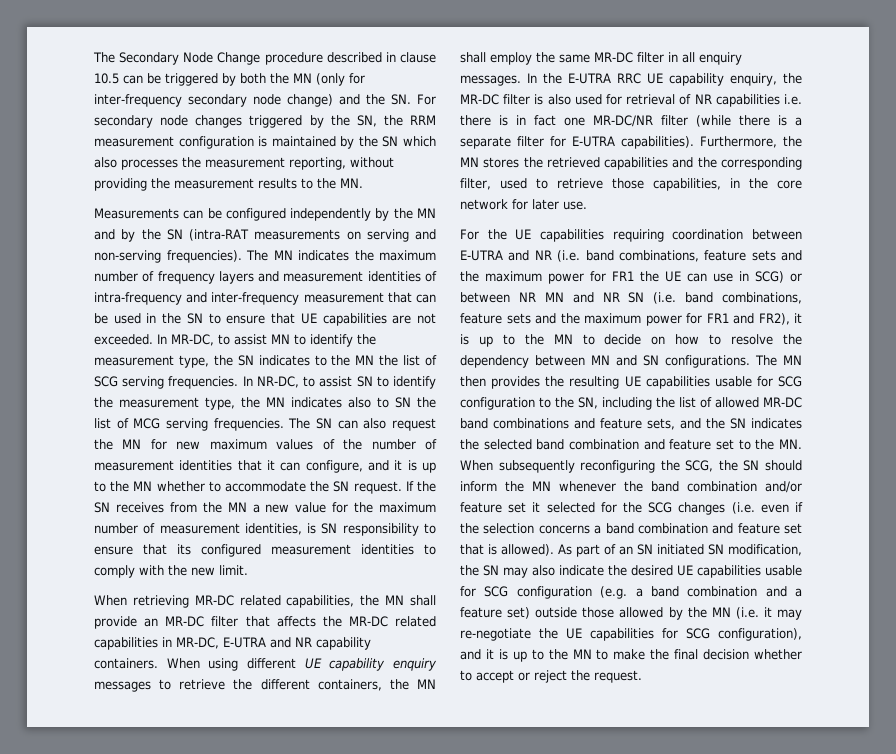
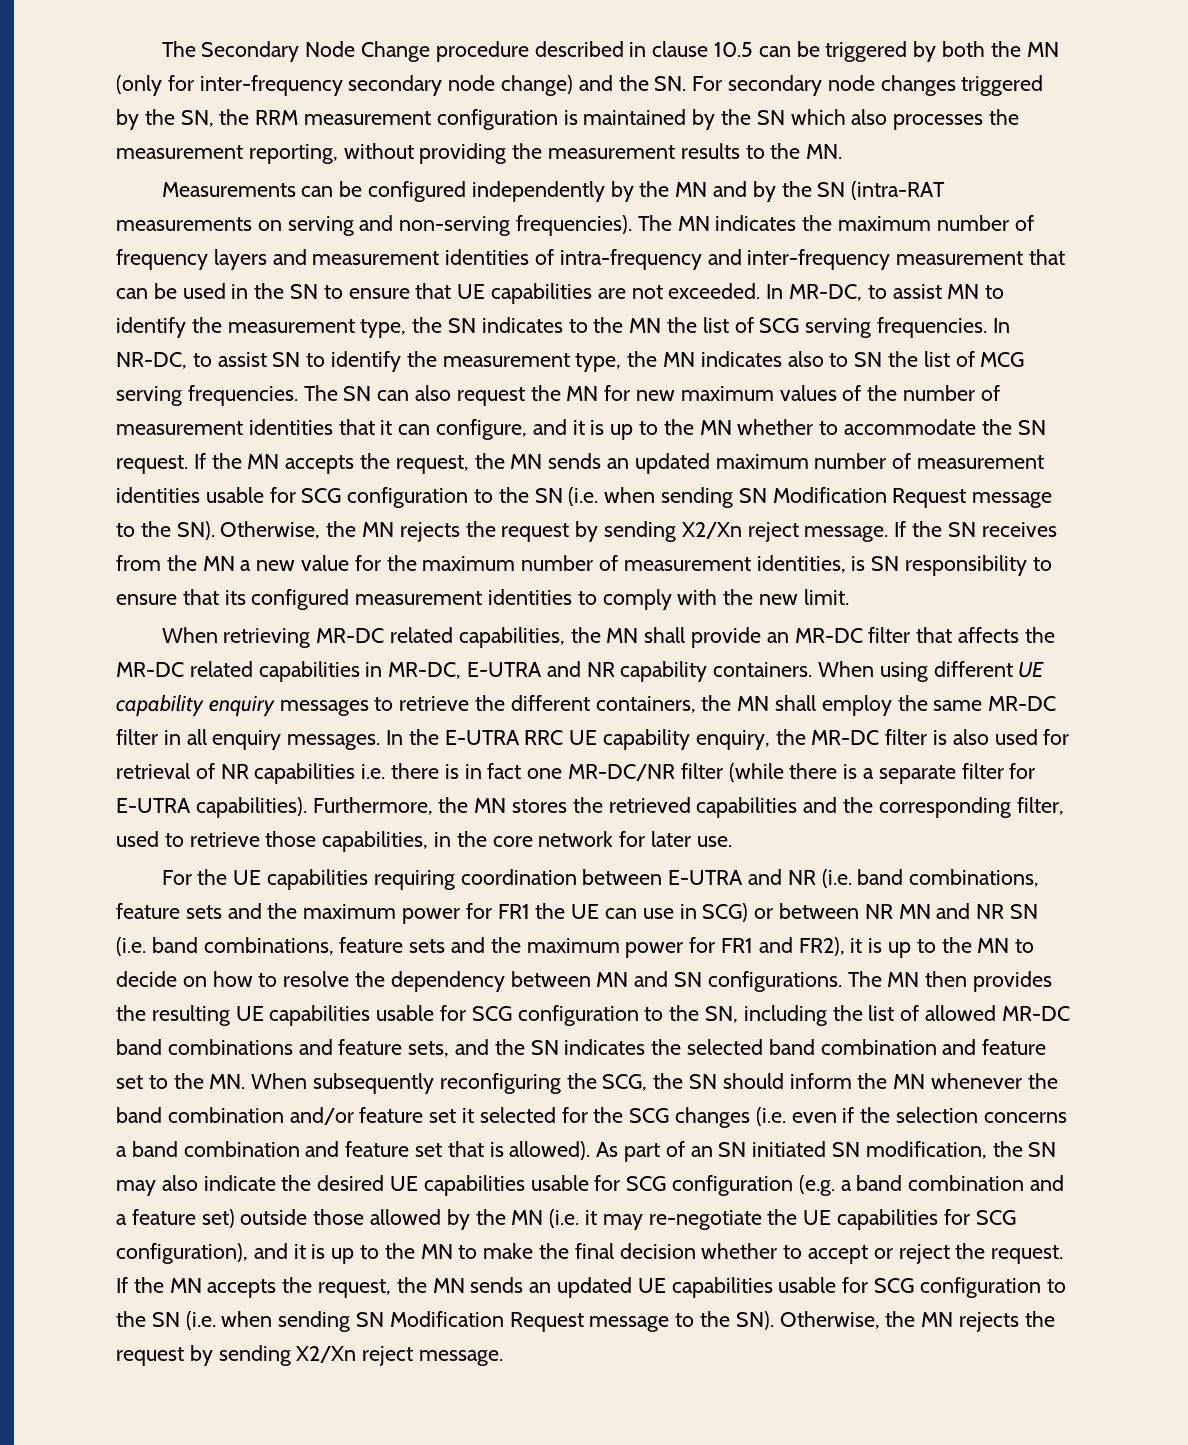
- If the SN receives from the MN a new value for the maximum number of measurement identities, is SN responsibility to ensure that its configured measurement identities to comply with the new limit.
+ If the MN accepts the request, the MN sends an updated maximum number of measurement identities usable for SCG configuration to the SN (i.e. when sending SN Modification Request message to the SN). Otherwise, the MN rejects the request by sending X2/Xn reject message. If the SN receives from the MN a new value for the maximum number of measurement identities, is SN responsibility to ensure that its configured measurement identities to comply with the new limit.
+ If the MN accepts the request, the MN sends an updated UE capabilities usable for SCG configuration to the SN (i.e. when sending SN Modification Request message to the SN). Otherwise, the MN rejects the request by sending X2/Xn reject message.

